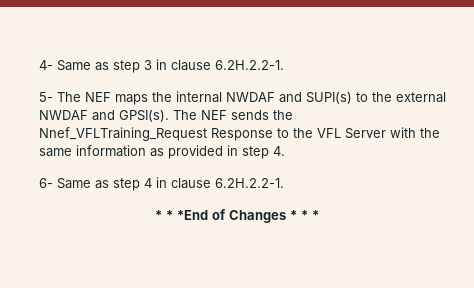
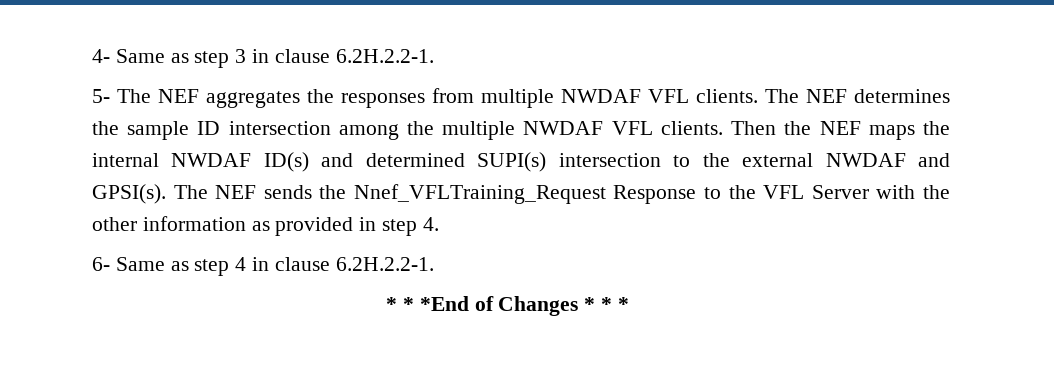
- 5- The NEF maps the internal NWDAF and SUPI(s) to the external NWDAF and GPSI(s).
+ 5- The NEF aggregates the responses from multiple NWDAF VFL clients. The NEF determines the sample ID intersection among the multiple NWDAF VFL clients. Then the NEF maps the internal NWDAF ID(s) and determined SUPI(s) intersection to the external NWDAF and GPSI(s).
- The NEF sends the Nnef_VFLTraining_Request Response to the VFL Server with the same information as provided in step 4.
+ The NEF sends the Nnef_VFLTraining_Request Response to the VFL Server with the other information as provided in step 4.

